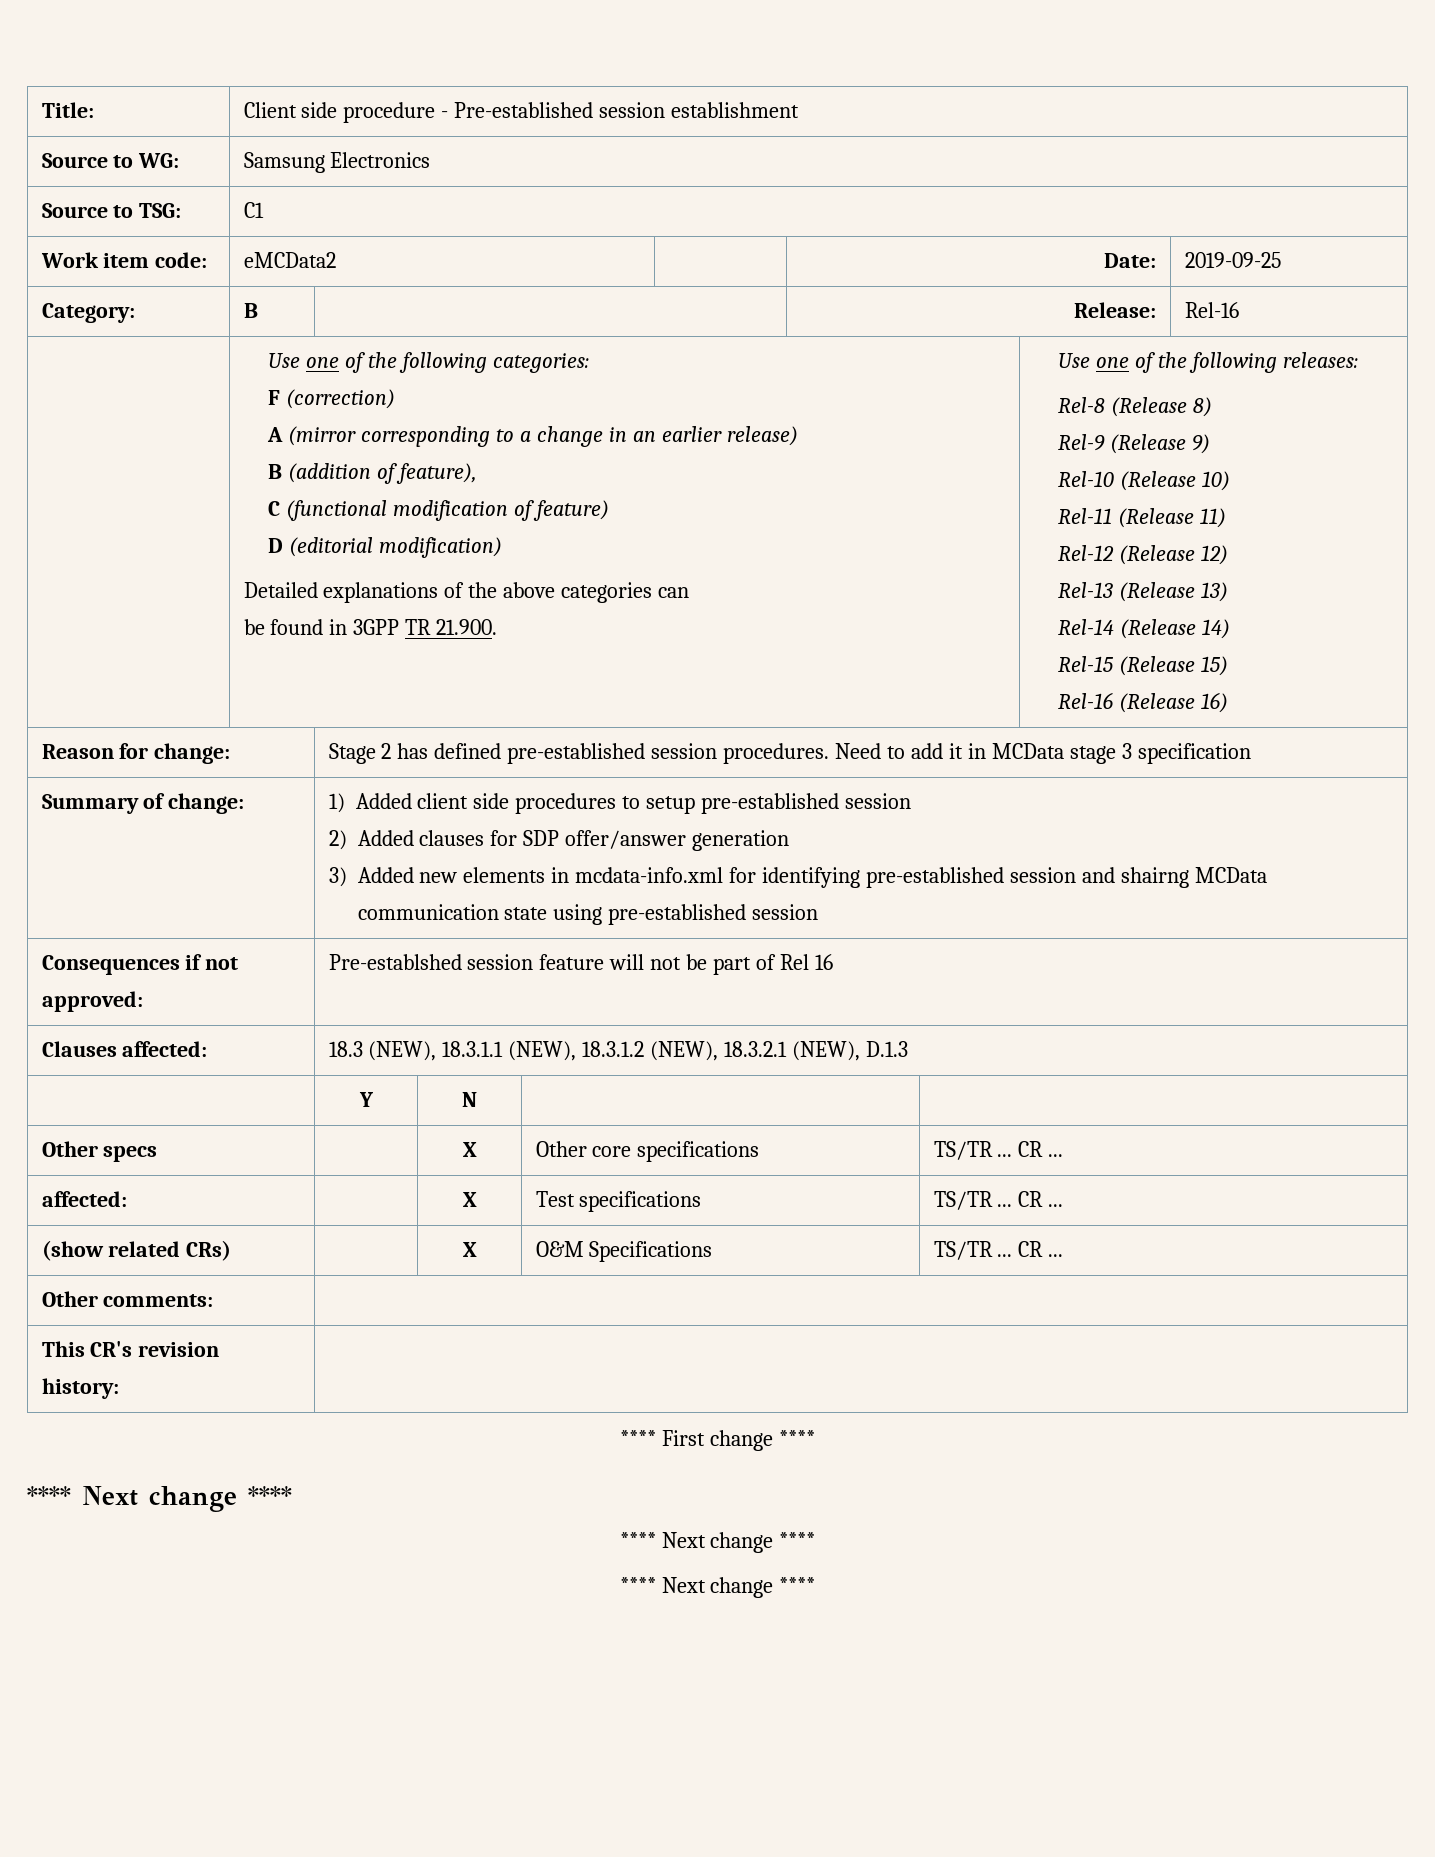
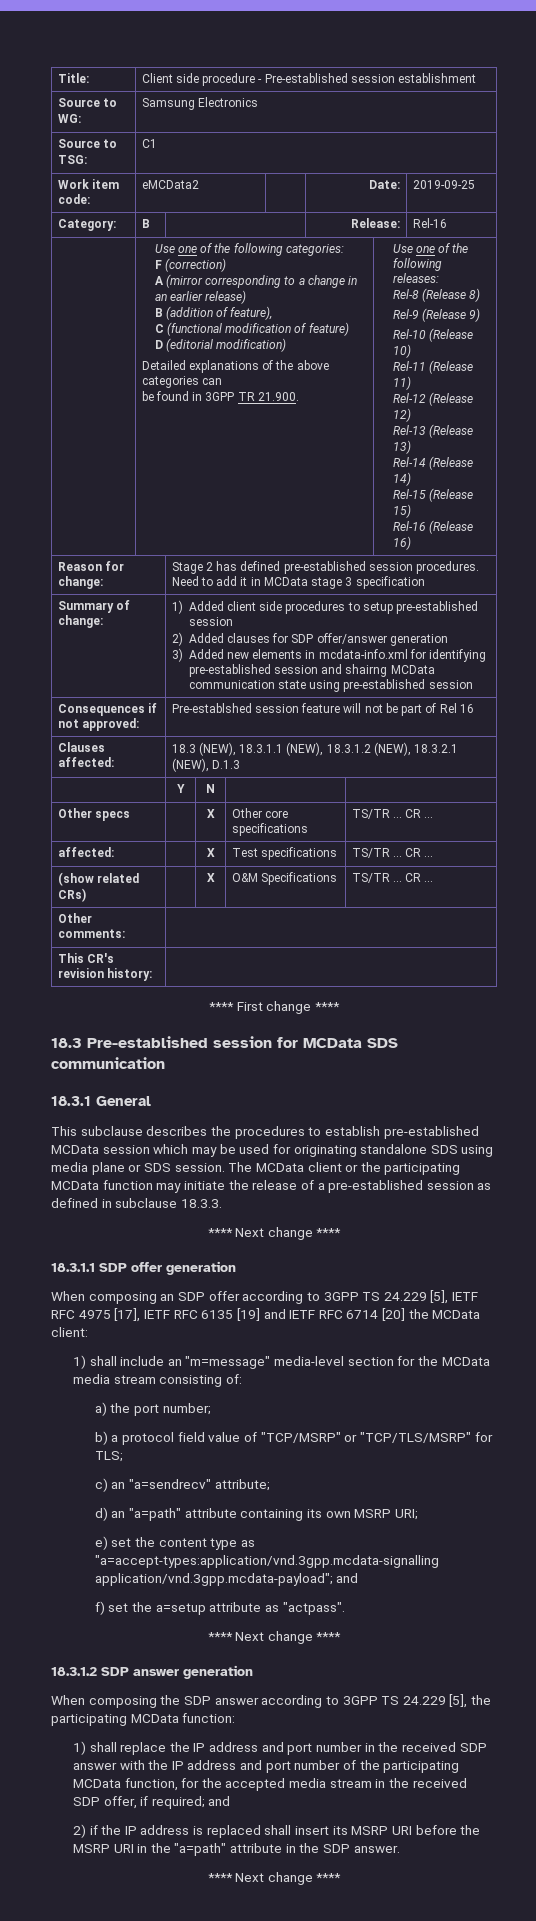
  **** First change ****
+ 18.3 Pre-established session for MCData SDS communication
+ 18.3.1 General
+ This subclause describes the procedures to establish pre-established MCData session which may be used for originating standalone SDS using media plane or SDS session. The MCData client or the participating MCData function may initiate the release of a pre-established session as defined in subclause 18.3.3.
  **** Next change ****
+ 18.3.1.1 SDP offer generation
+ When composing an SDP offer according to 3GPP TS 24.229 [5], IETF RFC 4975 [17], IETF RFC 6135 [19] and IETF RFC 6714 [20] the MCData client:
+ 1) shall include an "m=message" media-level section for the MCData media stream consisting of:
+ a) the port number;
+ b) a protocol field value of "TCP/MSRP" or "TCP/TLS/MSRP" for TLS;
+ c) an "a=sendrecv" attribute;
+ d) an "a=path" attribute containing its own MSRP URI;
+ e) set the content type as "a=accept-types:application/vnd.3gpp.mcdata-signalling application/vnd.3gpp.mcdata-payload"; and
+ f) set the a=setup attribute as "actpass".
  **** Next change ****
+ 18.3.1.2 SDP answer generation
+ When composing the SDP answer according to 3GPP TS 24.229 [5], the participating MCData function:
+ 1) shall replace the IP address and port number in the received SDP answer with the IP address and port number of the participating MCData function, for the accepted media stream in the received SDP offer, if required; and
+ 2) if the IP address is replaced shall insert its MSRP URI before the MSRP URI in the "a=path" attribute in the SDP answer.

